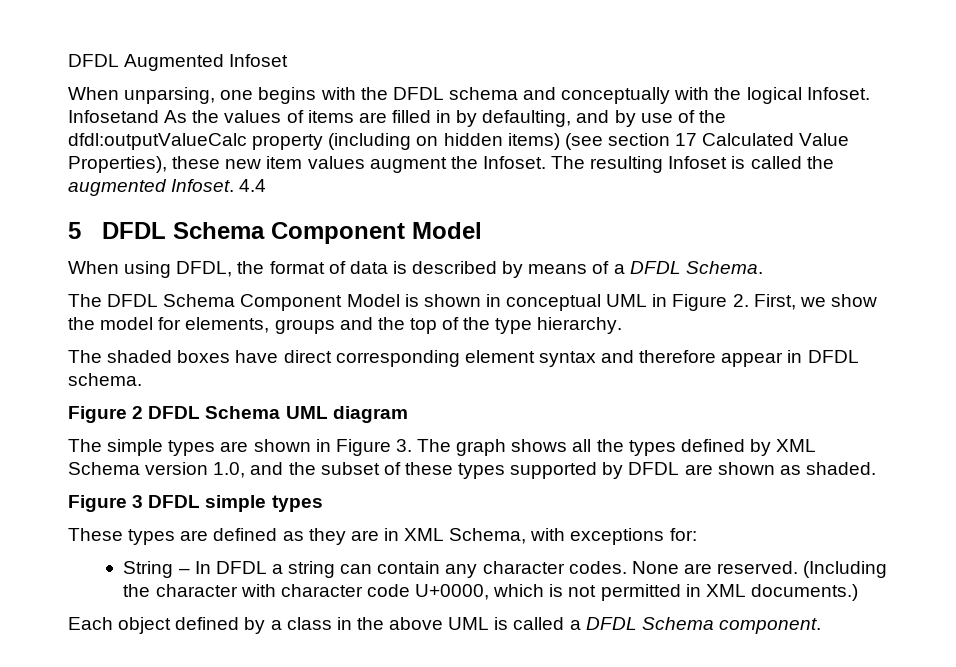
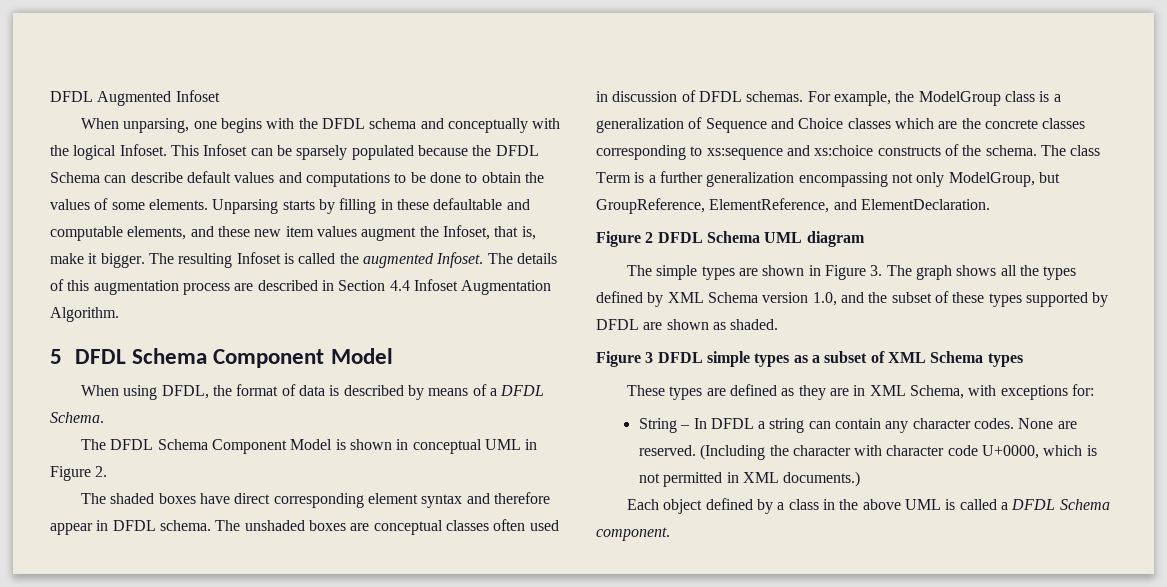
- Infosetand As the values of items are filled in by defaulting, and by use of the dfdl:outputValueCalc property (including on hidden items) (see section 17 Calculated Value Properties), these new item values augment the Infoset.
+ This Infoset can be sparsely populated because the DFDL Schema can describe default values and computations to be done to obtain the values of some elements. Unparsing starts by filling in these defaultable and computable elements, and these new item values augment the Infoset, that is, make it bigger.
- 4.4
+ The details of this augmentation process are described in Section 4.4 Infoset Augmentation Algorithm.
- The DFDL Schema Component Model is shown in conceptual UML in Figure 2. First, we show the model for elements, groups and the top of the type hierarchy.
+ The DFDL Schema Component Model is shown in conceptual UML in Figure 2.
+ The unshaded boxes are conceptual classes often used in discussion of DFDL schemas. For example, the ModelGroup class is a generalization of Sequence and Choice classes which are the concrete classes corresponding to xs:sequence and xs:choice constructs of the schema. The class Term is a further generalization encompassing not only ModelGroup, but GroupReference, ElementReference, and ElementDeclaration.
- Figure 3 DFDL simple types
+ Figure 3 DFDL simple types as a subset of XML Schema types

